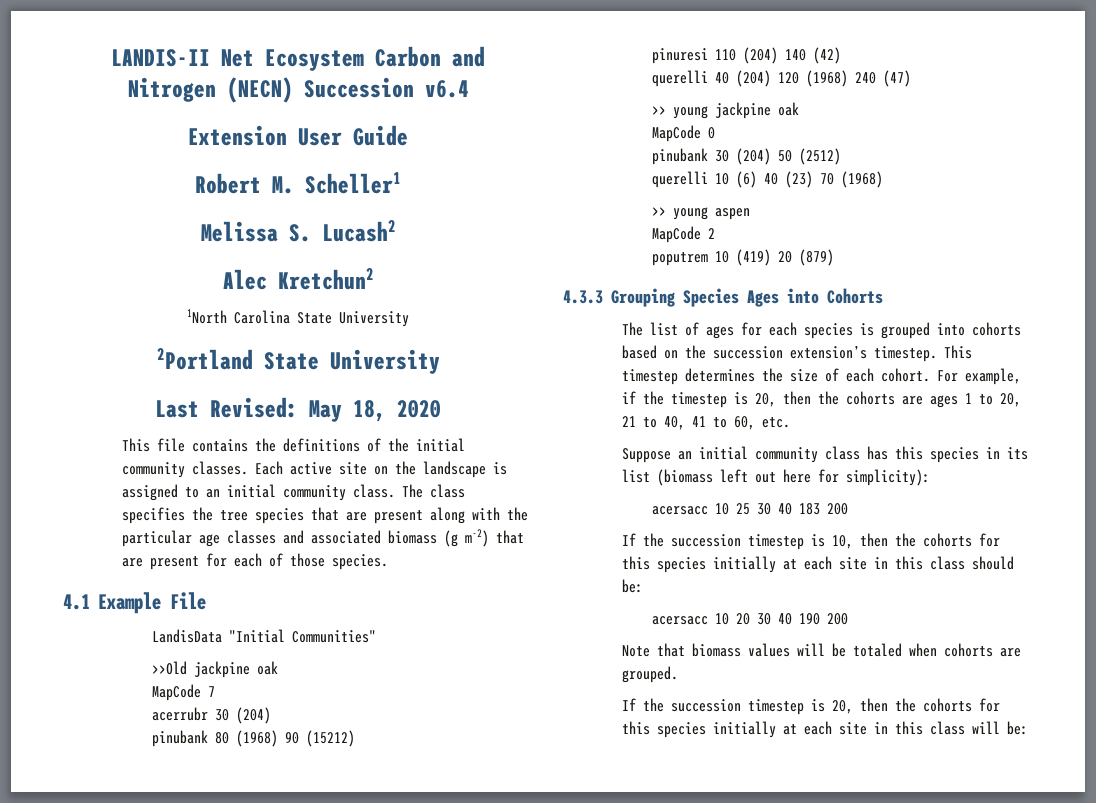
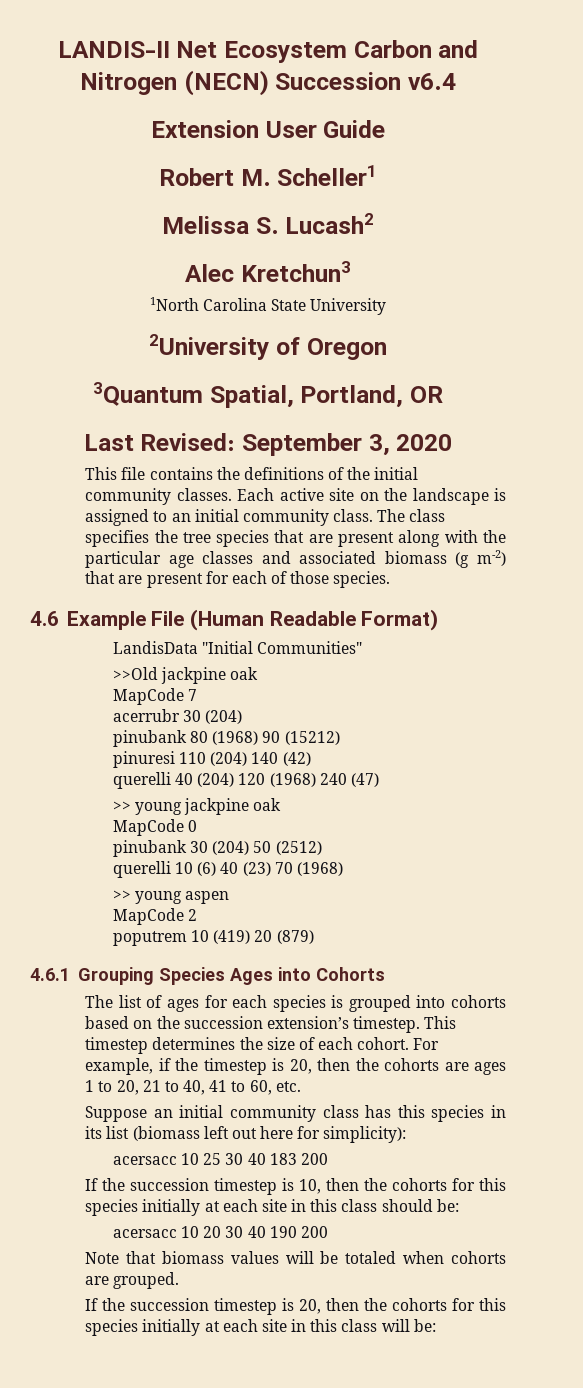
- Alec Kretchun2
+ Alec Kretchun3
- 2Portland State University
+ 2University of Oregon
+ 3Quantum Spatial, Portland, OR
- Last Revised: May 18, 2020
+ Last Revised: September 3, 2020
- 4.1 Example File
+ 4.6 Example File (Human Readable Format)
- 4.3.3 Grouping Species Ages into Cohorts
+ 4.6.1 Grouping Species Ages into Cohorts

